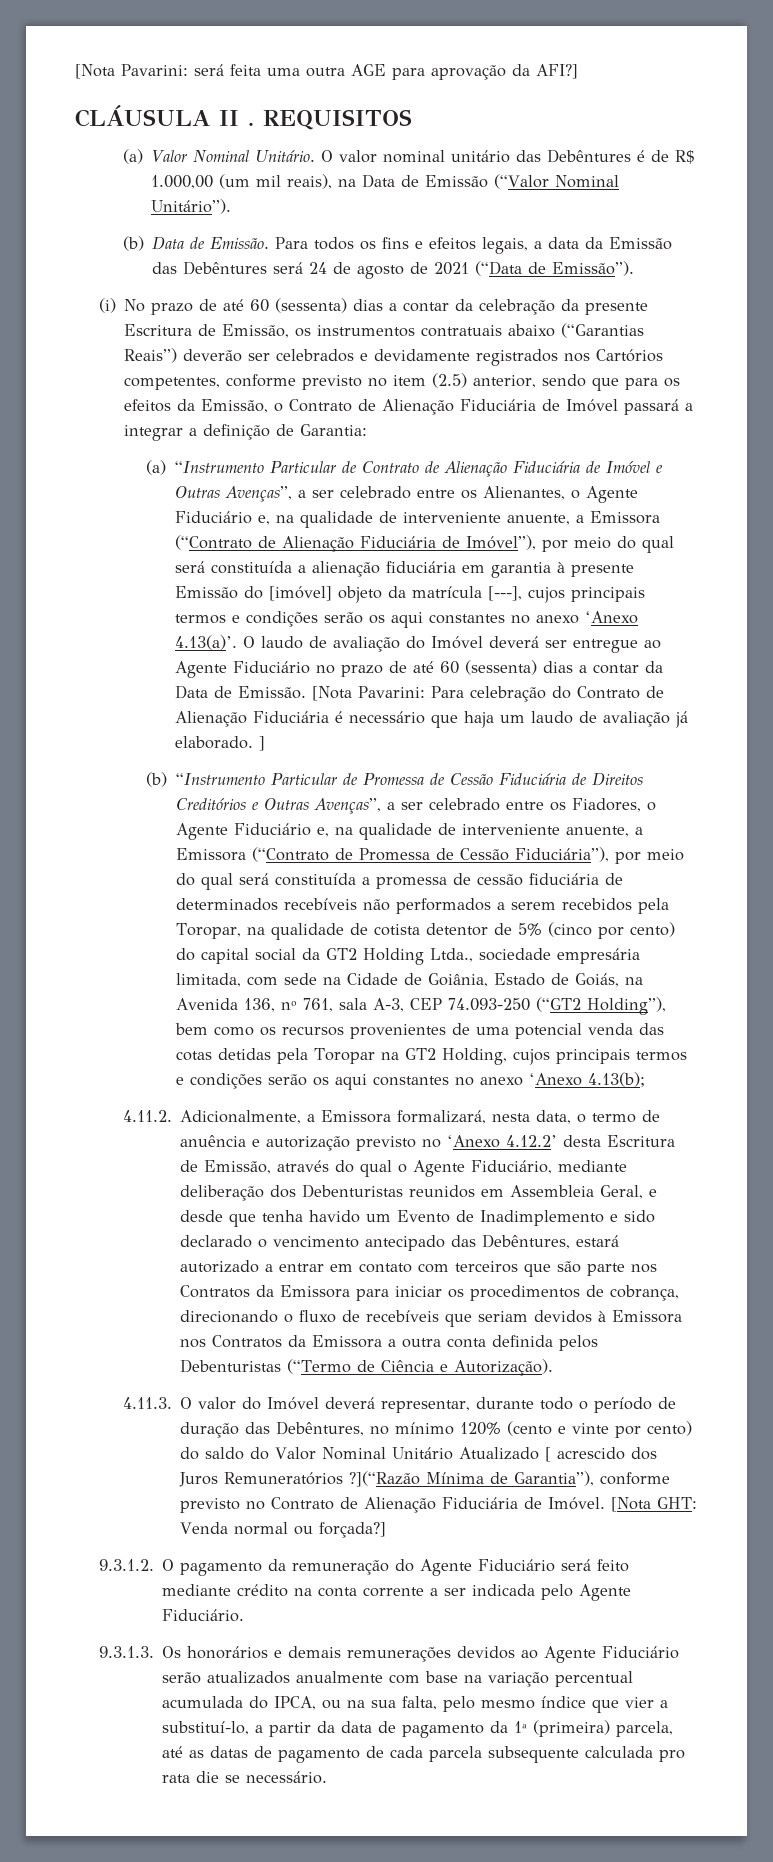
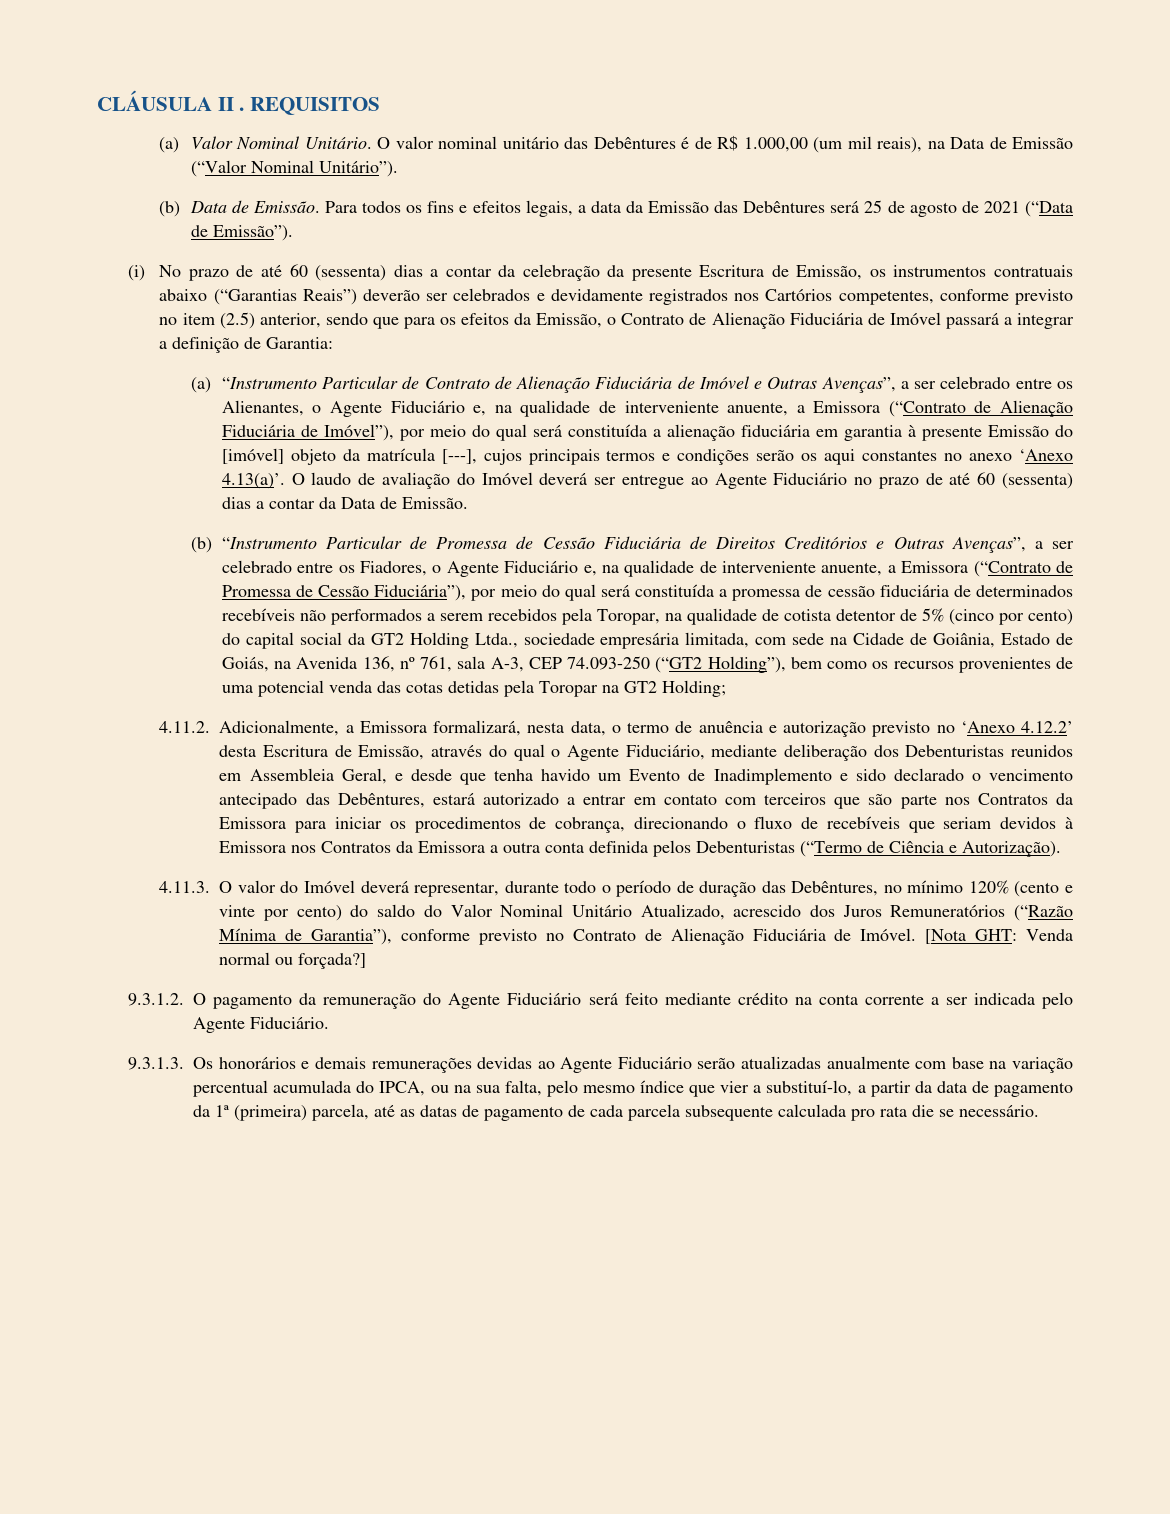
- [Nota Pavarini: será feita uma outra AGE para aprovação da AFI?]
- Para todos os fins e efeitos legais, a data da Emissão das Debêntures será 24 de agosto de 2021 (“Data de Emissão”).
+ Para todos os fins e efeitos legais, a data da Emissão das Debêntures será 25 de agosto de 2021 (“Data de Emissão”).
- [Nota Pavarini: Para celebração do Contrato de Alienação Fiduciária é necessário que haja um laudo de avaliação já elaborado. ]
- (b) “Instrumento Particular de Promessa de Cessão Fiduciária de Direitos Creditórios e Outras Avenças”, a ser celebrado entre os Fiadores, o Agente Fiduciário e, na qualidade de interveniente anuente, a Emissora (“Contrato de Promessa de Cessão Fiduciária”), por meio do qual será constituída a promessa de cessão fiduciária de determinados recebíveis não performados a serem recebidos pela Toropar, na qualidade de cotista detentor de 5% (cinco por cento) do capital social da GT2 Holding Ltda., sociedade empresária limitada, com sede na Cidade de Goiânia, Estado de Goiás, na Avenida 136, nº 761, sala A-3, CEP 74.093-250 (“GT2 Holding”), bem como os recursos provenientes de uma potencial venda das cotas detidas pela Toropar na GT2 Holding, cujos principais termos e condições serão os aqui constantes no anexo ‘Anexo 4.13(b);
+ (b) “Instrumento Particular de Promessa de Cessão Fiduciária de Direitos Creditórios e Outras Avenças”, a ser celebrado entre os Fiadores, o Agente Fiduciário e, na qualidade de interveniente anuente, a Emissora (“Contrato de Promessa de Cessão Fiduciária”), por meio do qual será constituída a promessa de cessão fiduciária de determinados recebíveis não performados a serem recebidos pela Toropar, na qualidade de cotista detentor de 5% (cinco por cento) do capital social da GT2 Holding Ltda., sociedade empresária limitada, com sede na Cidade de Goiânia, Estado de Goiás, na Avenida 136, nº 761, sala A-3, CEP 74.093-250 (“GT2 Holding”), bem como os recursos provenientes de uma potencial venda das cotas detidas pela Toropar na GT2 Holding;
- 4.11.3. O valor do Imóvel deverá representar, durante todo o período de duração das Debêntures, no mínimo 120% (cento e vinte por cento) do saldo do Valor Nominal Unitário Atualizado [ acrescido dos Juros Remuneratórios ?](“Razão Mínima de Garantia”), conforme previsto no Contrato de Alienação Fiduciária de Imóvel.
+ 4.11.3. O valor do Imóvel deverá representar, durante todo o período de duração das Debêntures, no mínimo 120% (cento e vinte por cento) do saldo do Valor Nominal Unitário Atualizado, acrescido dos Juros Remuneratórios (“Razão Mínima de Garantia”), conforme previsto no Contrato de Alienação Fiduciária de Imóvel.
- 9.3.1.3. Os honorários e demais remunerações devidos ao Agente Fiduciário serão atualizados anualmente com base na variação percentual acumulada do IPCA, ou na sua falta, pelo mesmo índice que vier a substituí-lo, a partir da data de pagamento da 1ª (primeira) parcela, até as datas de pagamento de cada parcela subsequente calculada pro rata die se necessário.
+ 9.3.1.3. Os honorários e demais remunerações devidas ao Agente Fiduciário serão atualizadas anualmente com base na variação percentual acumulada do IPCA, ou na sua falta, pelo mesmo índice que vier a substituí-lo, a partir da data de pagamento da 1ª (primeira) parcela, até as datas de pagamento de cada parcela subsequente calculada pro rata die se necessário.

